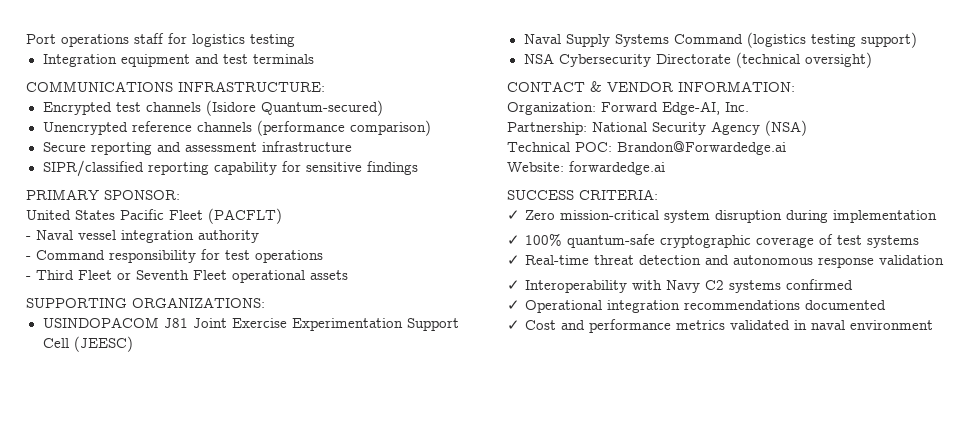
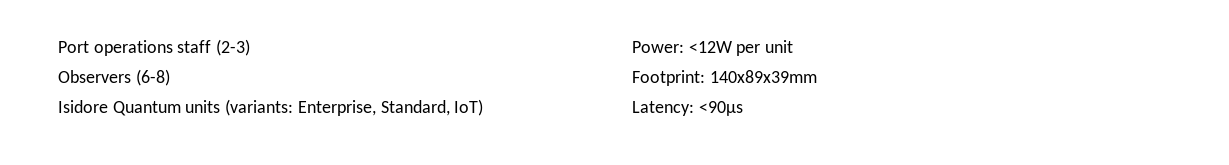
- Port operations staff for logistics testing
- Integration equipment and test terminals
- COMMUNICATIONS INFRASTRUCTURE:
- Encrypted test channels (Isidore Quantum-secured)
- Unencrypted reference channels (performance comparison)
- Secure reporting and assessment infrastructure
- SIPR/classified reporting capability for sensitive findings
- PRIMARY SPONSOR:
- United States Pacific Fleet (PACFLT)
- - Naval vessel integration authority
- - Command responsibility for test operations
- - Third Fleet or Seventh Fleet operational assets
- SUPPORTING ORGANIZATIONS:
- USINDOPACOM J81 Joint Exercise Experimentation Support Cell (JEESC)
- Naval Supply Systems Command (logistics testing support)
- NSA Cybersecurity Directorate (technical oversight)
- CONTACT & VENDOR INFORMATION:
- Organization: Forward Edge-AI, Inc.
- Partnership: National Security Agency (NSA)
- Technical POC: Brandon@Forwardedge.ai
- Website: forwardedge.ai
- SUCCESS CRITERIA:
- ✓ Zero mission-critical system disruption during implementation
- ✓ 100% quantum-safe cryptographic coverage of test systems
- ✓ Real-time threat detection and autonomous response validation
- ✓ Interoperability with Navy C2 systems confirmed
- ✓ Operational integration recommendations documented
- ✓ Cost and performance metrics validated in naval environment
+ Port operations staff (2-3)
+ Observers (6-8)
+ Isidore Quantum units (variants: Enterprise, Standard, IoT)
+ Power: <12W per unit
+ Footprint: 140x89x39mm
+ Latency: <90µs

